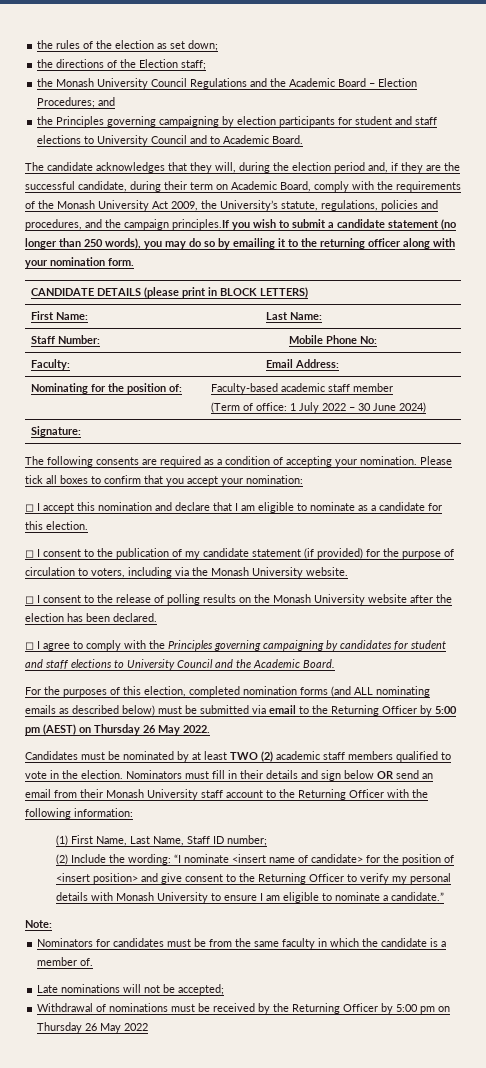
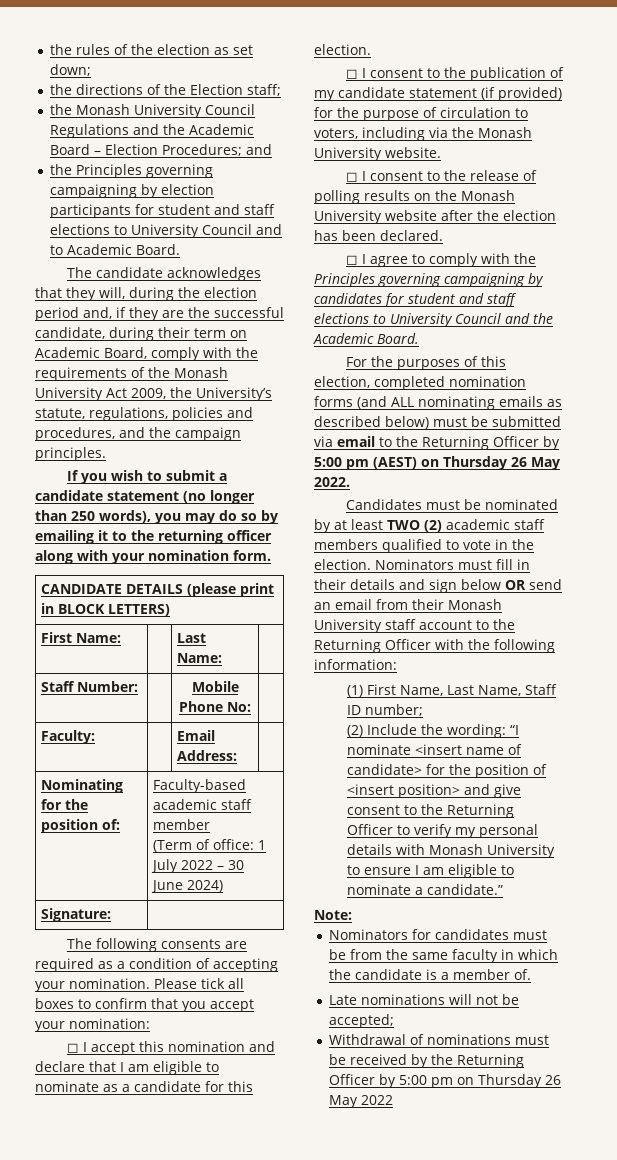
- The candidate acknowledges that they will, during the election period and, if they are the successful candidate, during their term on Academic Board, comply with the requirements of the Monash University Act 2009, the University’s statute, regulations, policies and procedures, and the campaign principles.If you wish to submit a candidate statement (no longer than 250 words), you may do so by emailing it to the returning officer along with your nomination form.
+ The candidate acknowledges that they will, during the election period and, if they are the successful candidate, during their term on Academic Board, comply with the requirements of the Monash University Act 2009, the University’s statute, regulations, policies and procedures, and the campaign principles.
+ If you wish to submit a candidate statement (no longer than 250 words), you may do so by emailing it to the returning officer along with your nomination form.

